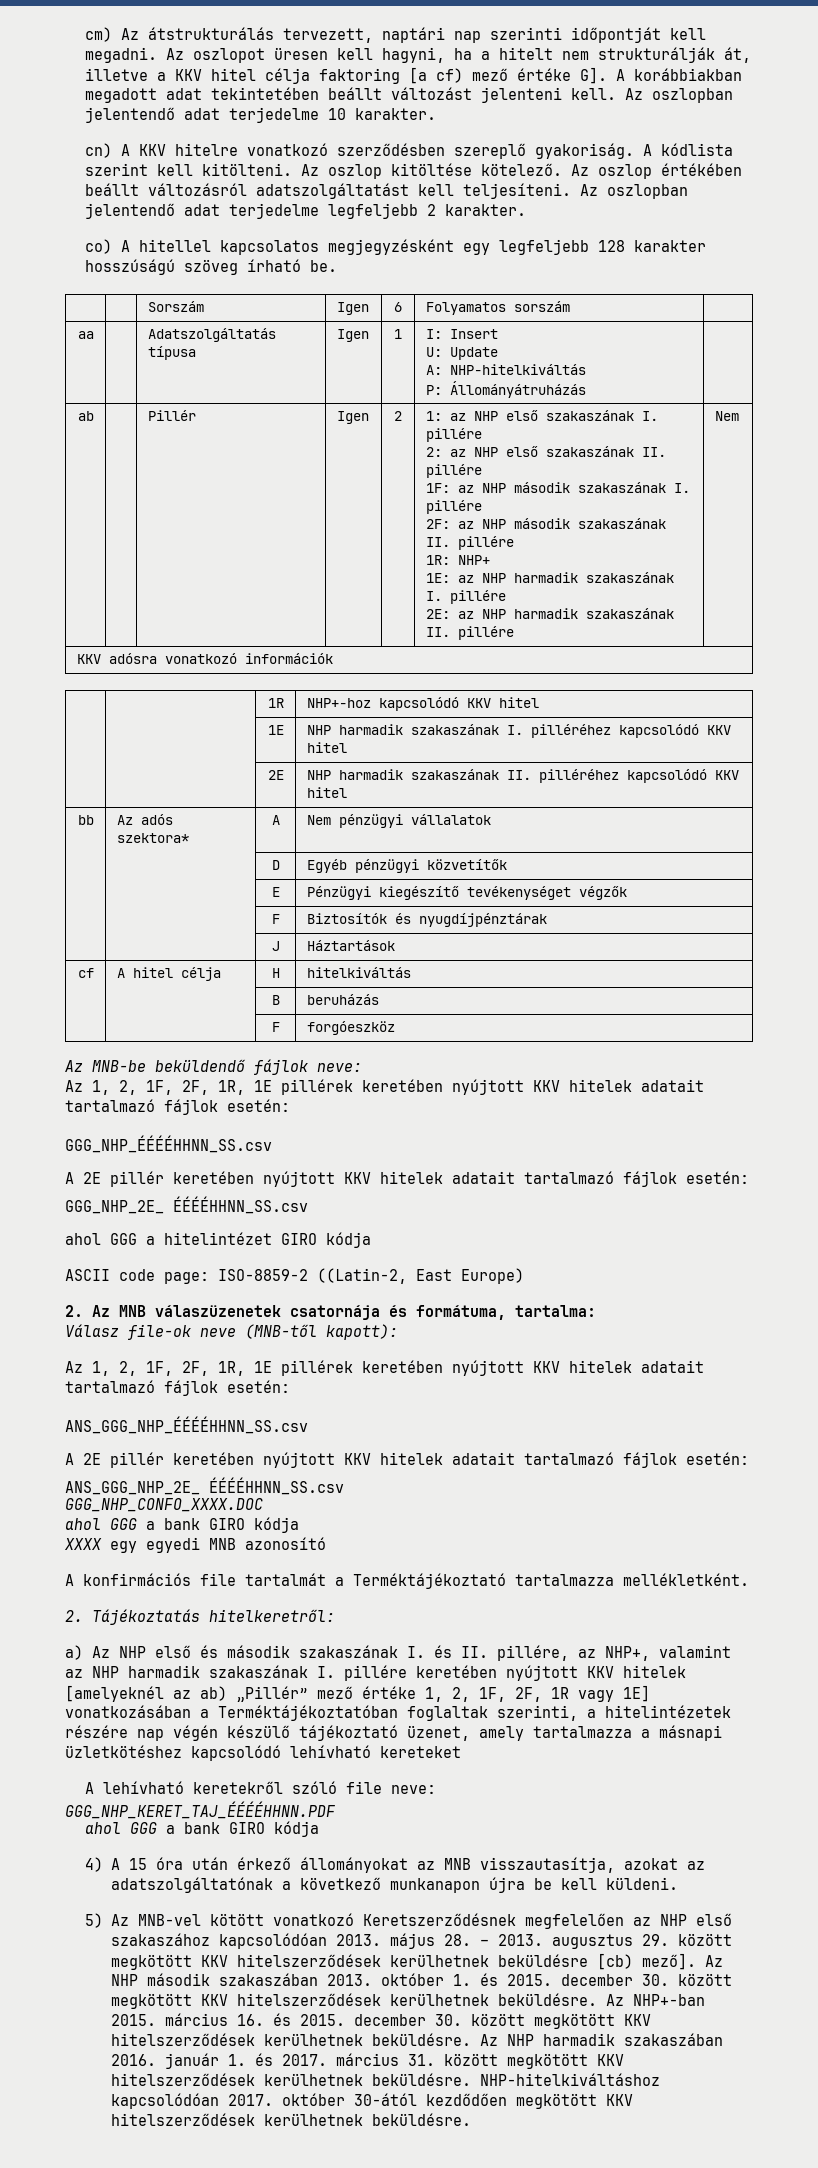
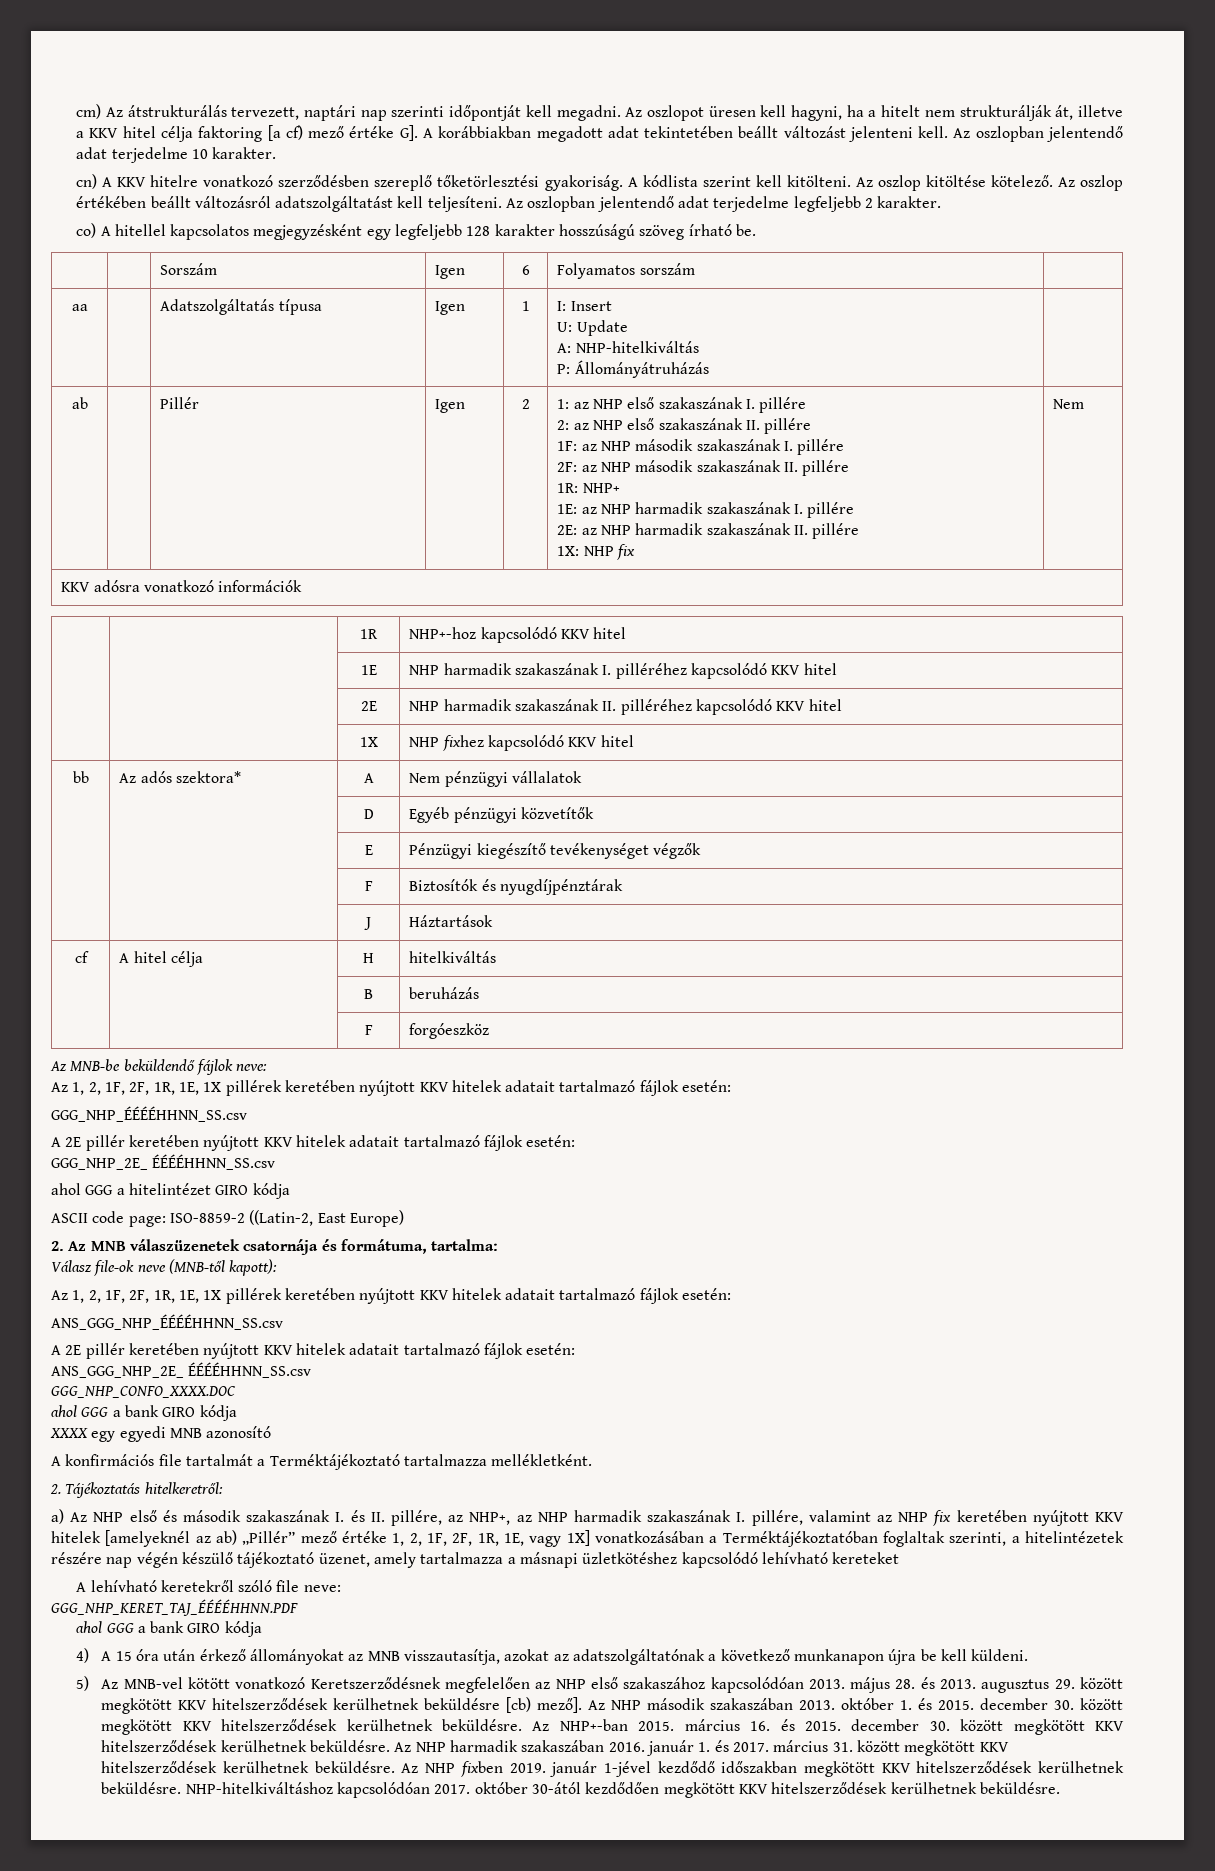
- cn) A KKV hitelre vonatkozó szerződésben szereplő gyakoriság.
+ cn) A KKV hitelre vonatkozó szerződésben szereplő tőketörlesztési gyakoriság.
+ 1X: NHP fix
+ | | 1X | NHP fixhez kapcsolódó KKV hitel
  Az MNB-be beküldendő fájlok neve:
- Az 1, 2, 1F, 2F, 1R, 1E pillérek keretében nyújtott KKV hitelek adatait tartalmazó fájlok esetén:
+ Az 1, 2, 1F, 2F, 1R, 1E, 1X pillérek keretében nyújtott KKV hitelek adatait tartalmazó fájlok esetén:
  Válasz file-ok neve (MNB-től kapott):
- Az 1, 2, 1F, 2F, 1R, 1E pillérek keretében nyújtott KKV hitelek adatait tartalmazó fájlok esetén:
+ Az 1, 2, 1F, 2F, 1R, 1E, 1X pillérek keretében nyújtott KKV hitelek adatait tartalmazó fájlok esetén:
- a) Az NHP első és második szakaszának I. és II. pillére, az NHP+, valamint az NHP harmadik szakaszának I. pillére keretében nyújtott KKV hitelek [amelyeknél az ab) „Pillér” mező értéke 1, 2, 1F, 2F, 1R vagy 1E] vonatkozásában a Terméktájékoztatóban foglaltak szerinti, a hitelintézetek részére nap végén készülő tájékoztató üzenet, amely tartalmazza a másnapi üzletkötéshez kapcsolódó lehívható kereteket
+ a) Az NHP első és második szakaszának I. és II. pillére, az NHP+, az NHP harmadik szakaszának I. pillére, valamint az NHP fix keretében nyújtott KKV hitelek [amelyeknél az ab) „Pillér” mező értéke 1, 2, 1F, 2F, 1R, 1E, vagy 1X] vonatkozásában a Terméktájékoztatóban foglaltak szerinti, a hitelintézetek részére nap végén készülő tájékoztató üzenet, amely tartalmazza a másnapi üzletkötéshez kapcsolódó lehívható kereteket
- 5) Az MNB-vel kötött vonatkozó Keretszerződésnek megfelelően az NHP első szakaszához kapcsolódóan 2013. május 28. – 2013. augusztus 29. között megkötött KKV hitelszerződések kerülhetnek beküldésre [cb) mező].
+ 5) Az MNB-vel kötött vonatkozó Keretszerződésnek megfelelően az NHP első szakaszához kapcsolódóan 2013. május 28. és 2013. augusztus 29. között megkötött KKV hitelszerződések kerülhetnek beküldésre [cb) mező].
+ Az NHP fixben 2019. január 1-jével kezdődő időszakban megkötött KKV hitelszerződések kerülhetnek beküldésre.

